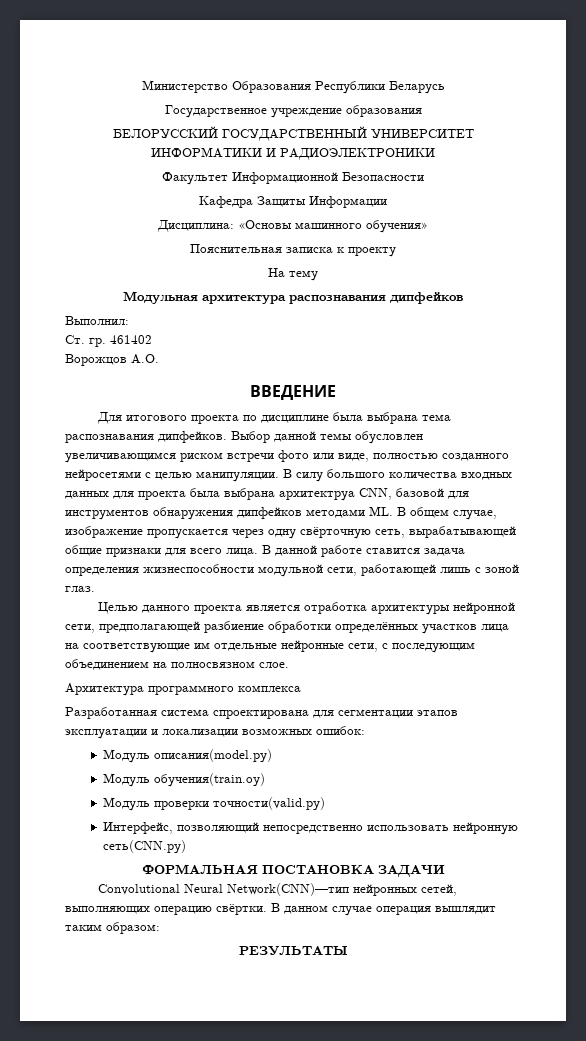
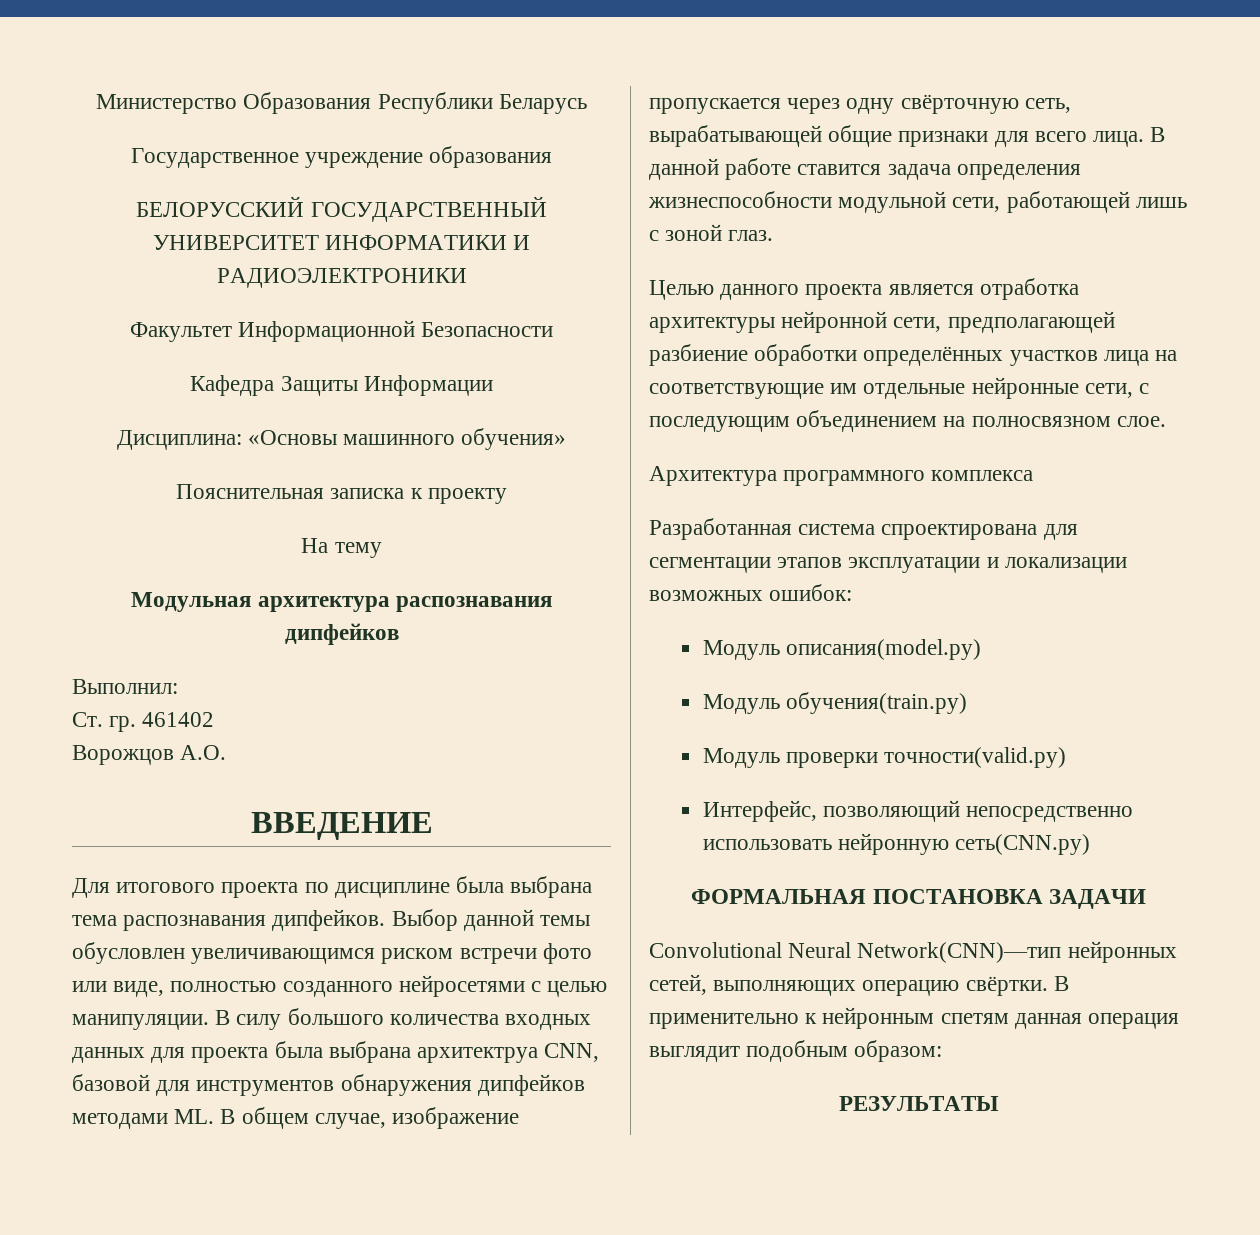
- Модуль обучения(train.oy)
+ Модуль обучения(train.py)
- В данном случае операция вышлядит таким образом:
+ В применительно к нейронным спетям данная операция выглядит подобным образом:

